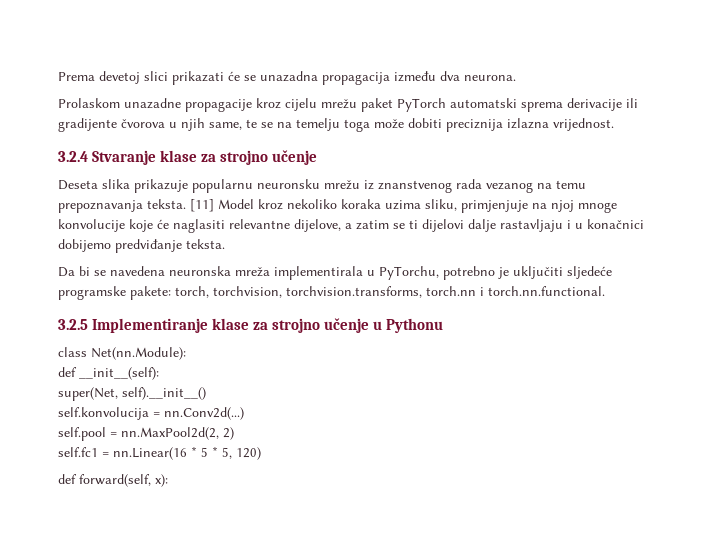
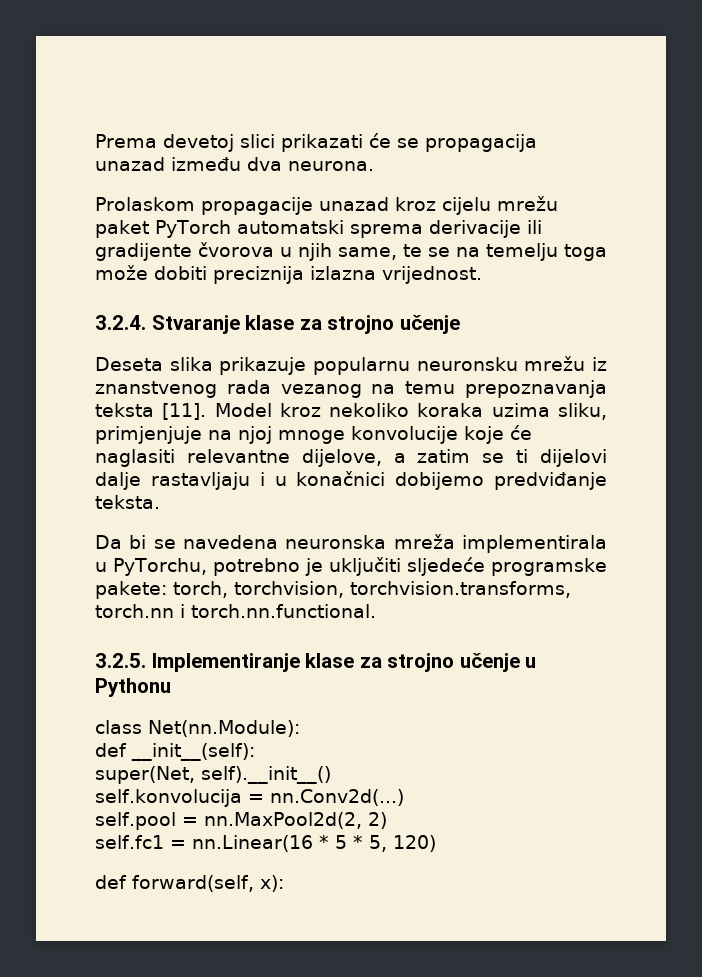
- Prema devetoj slici prikazati će se unazadna propagacija između dva neurona.
+ Prema devetoj slici prikazati će se propagacija unazad između dva neurona.
- Prolaskom unazadne propagacije kroz cijelu mrežu paket PyTorch automatski sprema derivacije ili gradijente čvorova u njih same, te se na temelju toga može dobiti preciznija izlazna vrijednost.
+ Prolaskom propagacije unazad kroz cijelu mrežu paket PyTorch automatski sprema derivacije ili gradijente čvorova u njih same, te se na temelju toga može dobiti preciznija izlazna vrijednost.
- 3.2.4 Stvaranje klase za strojno učenje
+ 3.2.4. Stvaranje klase za strojno učenje
- Deseta slika prikazuje popularnu neuronsku mrežu iz znanstvenog rada vezanog na temu prepoznavanja teksta. [11] Model kroz nekoliko koraka uzima sliku, primjenjuje na njoj mnoge konvolucije koje će naglasiti relevantne dijelove, a zatim se ti dijelovi dalje rastavljaju i u konačnici dobijemo predviđanje teksta.
+ Deseta slika prikazuje popularnu neuronsku mrežu iz znanstvenog rada vezanog na temu prepoznavanja teksta [11]. Model kroz nekoliko koraka uzima sliku, primjenjuje na njoj mnoge konvolucije koje će naglasiti relevantne dijelove, a zatim se ti dijelovi dalje rastavljaju i u konačnici dobijemo predviđanje teksta.
- 3.2.5 Implementiranje klase za strojno učenje u Pythonu
+ 3.2.5. Implementiranje klase za strojno učenje u Pythonu

